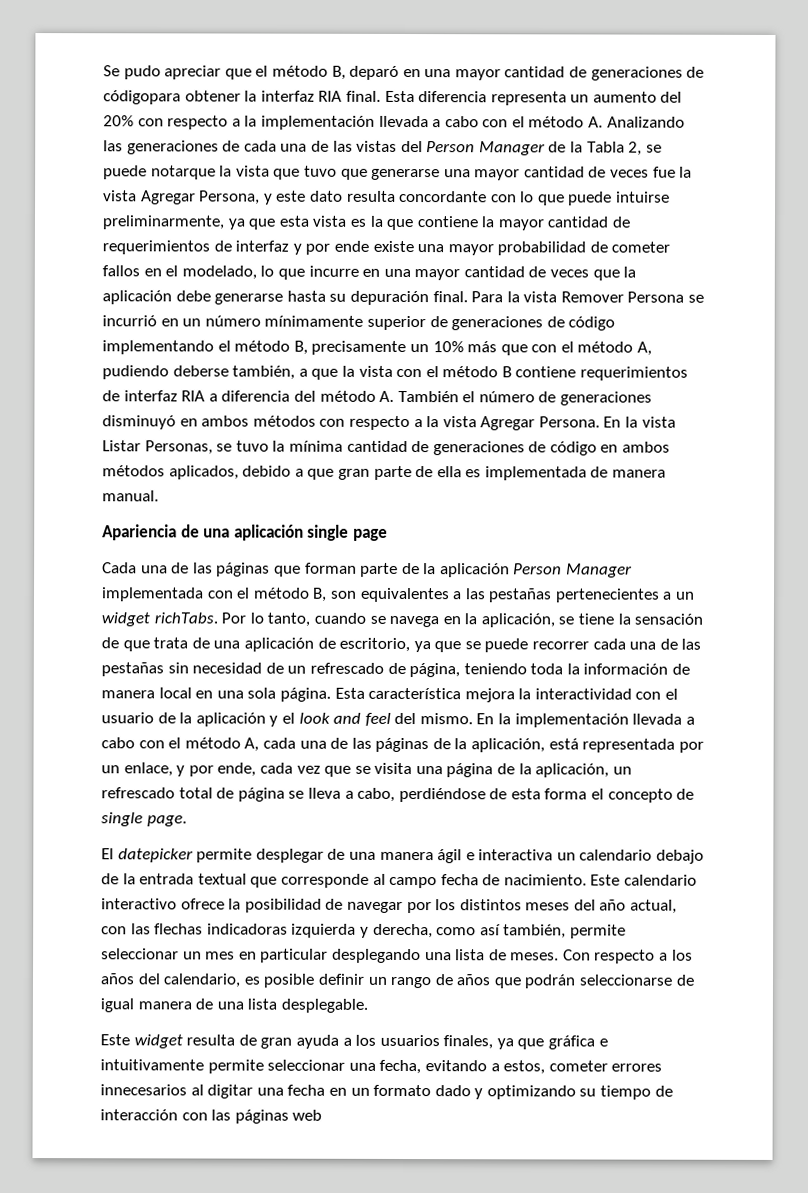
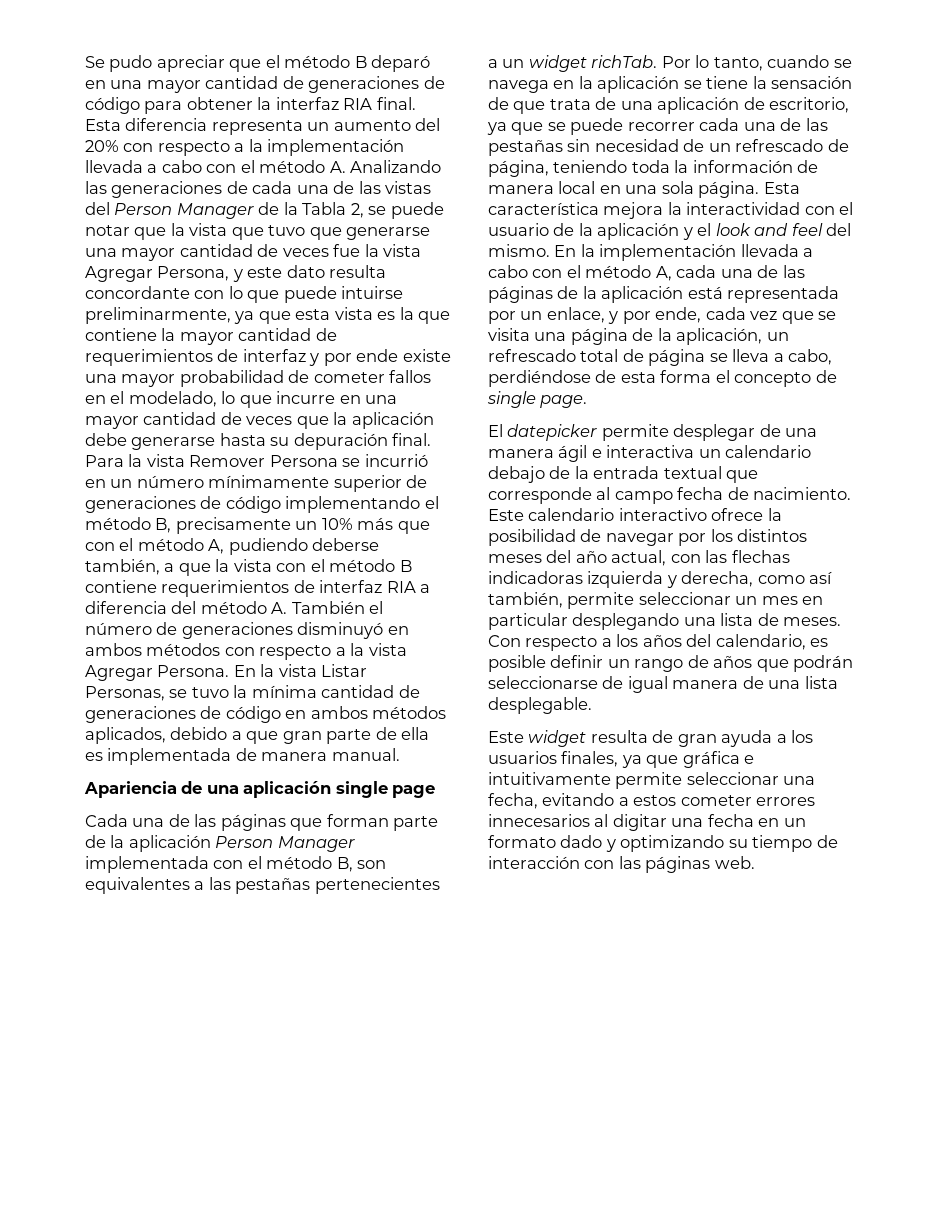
- Se pudo apreciar que el método B, deparó en una mayor cantidad de generaciones de códigopara obtener la interfaz RIA final.
+ Se pudo apreciar que el método B deparó en una mayor cantidad de generaciones de código para obtener la interfaz RIA final.
- Esta diferencia representa un aumento del 20% con respecto a la implementación llevada a cabo con el método A. Analizando las generaciones de cada una de las vistas del Person Manager de la Tabla 2, se puede notarque la vista que tuvo que generarse una mayor cantidad de veces fue la vista Agregar Persona, y este dato resulta concordante con lo que puede intuirse preliminarmente, ya que esta vista es la que contiene la mayor cantidad de requerimientos de interfaz y por ende existe una mayor probabilidad de cometer fallos en el modelado, lo que incurre en una mayor cantidad de veces que la aplicación debe generarse hasta su depuración final.
+ Esta diferencia representa un aumento del 20% con respecto a la implementación llevada a cabo con el método A. Analizando las generaciones de cada una de las vistas del Person Manager de la Tabla 2, se puede notar que la vista que tuvo que generarse una mayor cantidad de veces fue la vista Agregar Persona, y este dato resulta concordante con lo que puede intuirse preliminarmente, ya que esta vista es la que contiene la mayor cantidad de requerimientos de interfaz y por ende existe una mayor probabilidad de cometer fallos en el modelado, lo que incurre en una mayor cantidad de veces que la aplicación debe generarse hasta su depuración final.
- Cada una de las páginas que forman parte de la aplicación Person Manager implementada con el método B, son equivalentes a las pestañas pertenecientes a un widget richTabs.
+ Cada una de las páginas que forman parte de la aplicación Person Manager implementada con el método B, son equivalentes a las pestañas pertenecientes a un widget richTab.
- Por lo tanto, cuando se navega en la aplicación, se tiene la sensación de que trata de una aplicación de escritorio, ya que se puede recorrer cada una de las pestañas sin necesidad de un refrescado de página, teniendo toda la información de manera local en una sola página.
+ Por lo tanto, cuando se navega en la aplicación se tiene la sensación de que trata de una aplicación de escritorio, ya que se puede recorrer cada una de las pestañas sin necesidad de un refrescado de página, teniendo toda la información de manera local en una sola página.
- En la implementación llevada a cabo con el método A, cada una de las páginas de la aplicación, está representada por un enlace, y por ende, cada vez que se visita una página de la aplicación, un refrescado total de página se lleva a cabo, perdiéndose de esta forma el concepto de single page.
+ En la implementación llevada a cabo con el método A, cada una de las páginas de la aplicación está representada por un enlace, y por ende, cada vez que se visita una página de la aplicación, un refrescado total de página se lleva a cabo, perdiéndose de esta forma el concepto de single page.
- Este widget resulta de gran ayuda a los usuarios finales, ya que gráfica e intuitivamente permite seleccionar una fecha, evitando a estos, cometer errores innecesarios al digitar una fecha en un formato dado y optimizando su tiempo de interacción con las páginas web
+ Este widget resulta de gran ayuda a los usuarios finales, ya que gráfica e intuitivamente permite seleccionar una fecha, evitando a estos cometer errores innecesarios al digitar una fecha en un formato dado y optimizando su tiempo de interacción con las páginas web.

